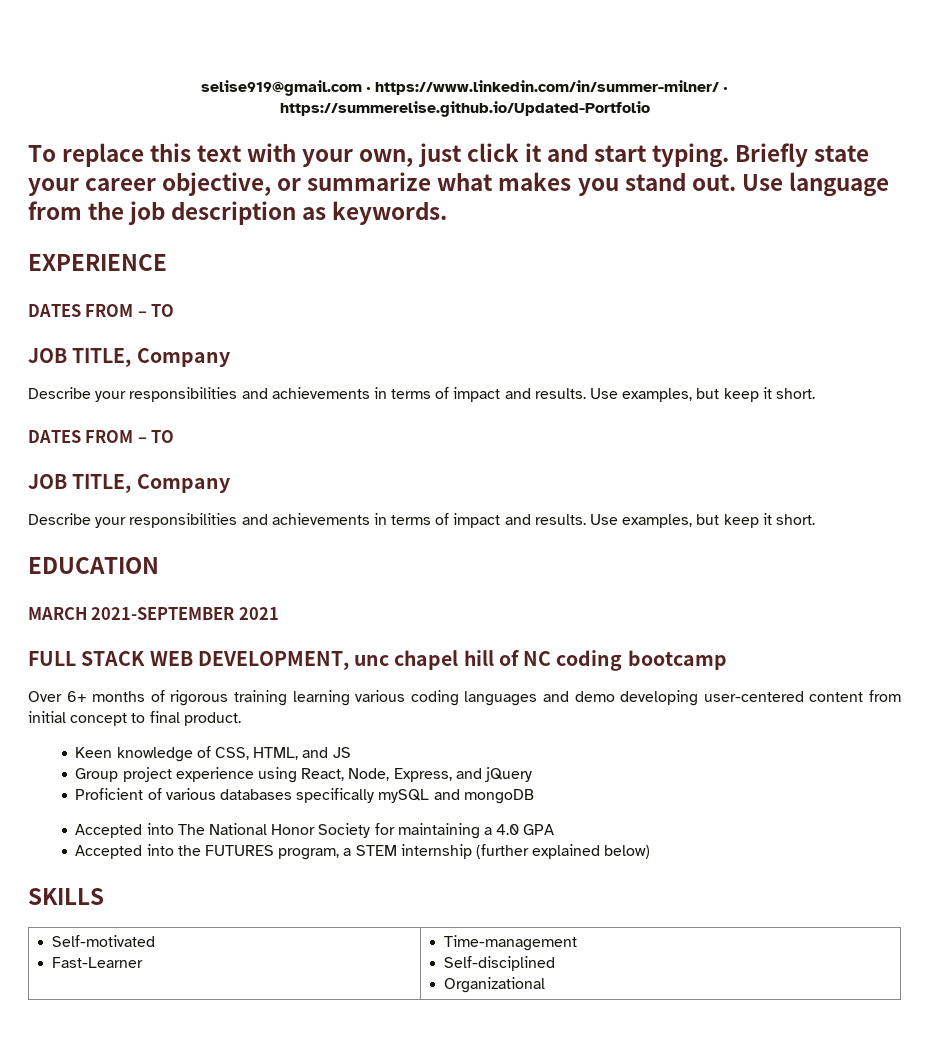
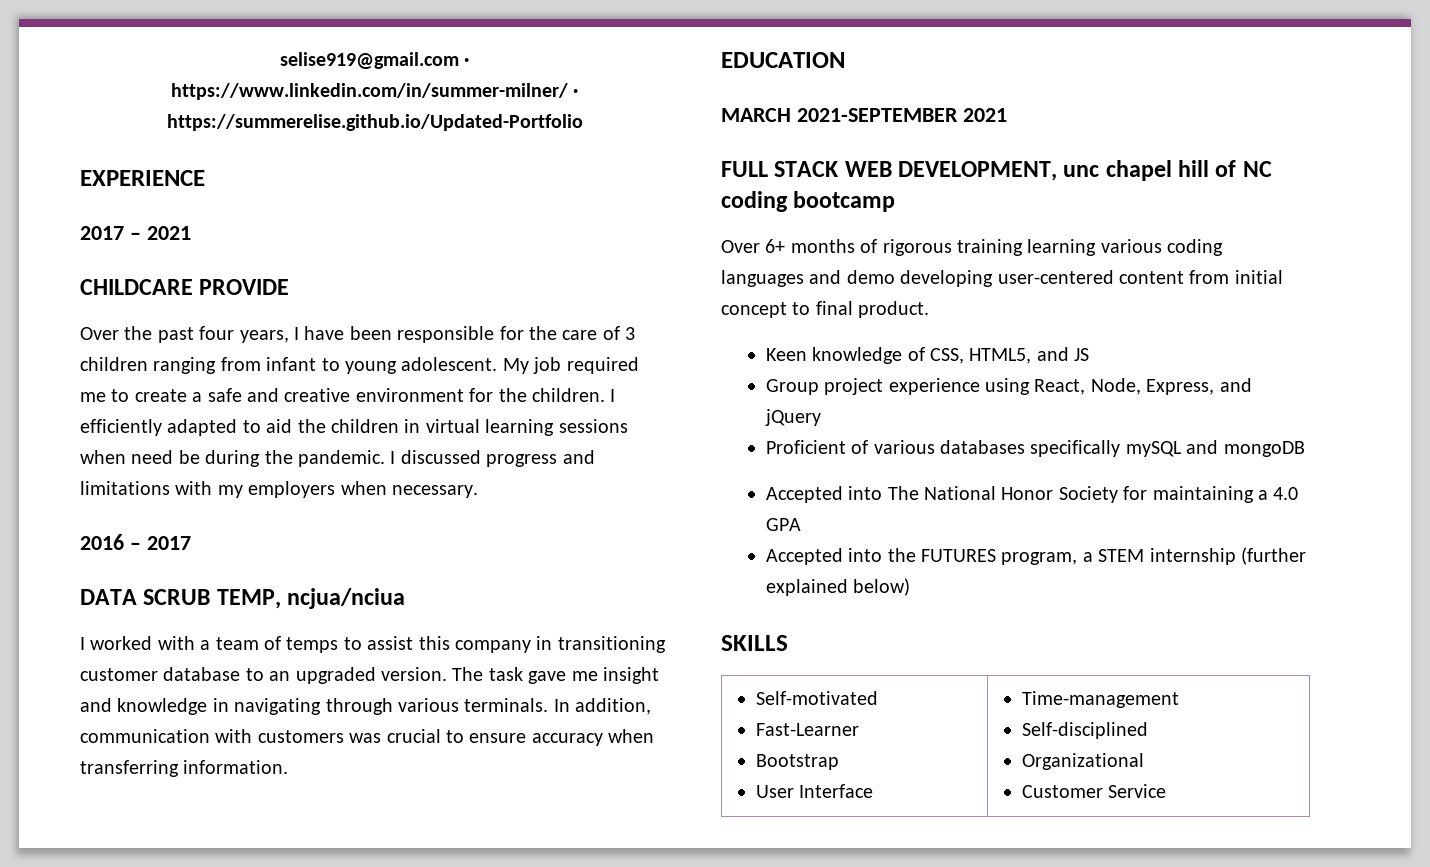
- To replace this text with your own, just click it and start typing. Briefly state your career objective, or summarize what makes you stand out. Use language from the job description as keywords.
  EXPERIENCE
- DATES FROM – TO
- JOB TITLE, Company
- Describe your responsibilities and achievements in terms of impact and results. Use examples, but keep it short.
- DATES FROM – TO
- JOB TITLE, Company
- Describe your responsibilities and achievements in terms of impact and results. Use examples, but keep it short.
+ 2017 – 2021
+ CHILDCARE PROVIDE
+ Over the past four years, I have been responsible for the care of 3 children ranging from infant to young adolescent. My job required me to create a safe and creative environment for the children. I efficiently adapted to aid the children in virtual learning sessions when need be during the pandemic. I discussed progress and limitations with my employers when necessary.
+ 2016 – 2017
+ DATA SCRUB TEMP, ncjua/nciua
+ I worked with a team of temps to assist this company in transitioning customer database to an upgraded version. The task gave me insight and knowledge in navigating through various terminals. In addition, communication with customers was crucial to ensure accuracy when transferring information.
- Keen knowledge of CSS, HTML, and JS
+ Keen knowledge of CSS, HTML5, and JS
  Self-motivated
- Fast-Learner | Time-management
+ Fast-Learner
+ Bootstrap
+ User Interface | Time-management
  Self-disciplined
  Organizational
+ Customer Service

